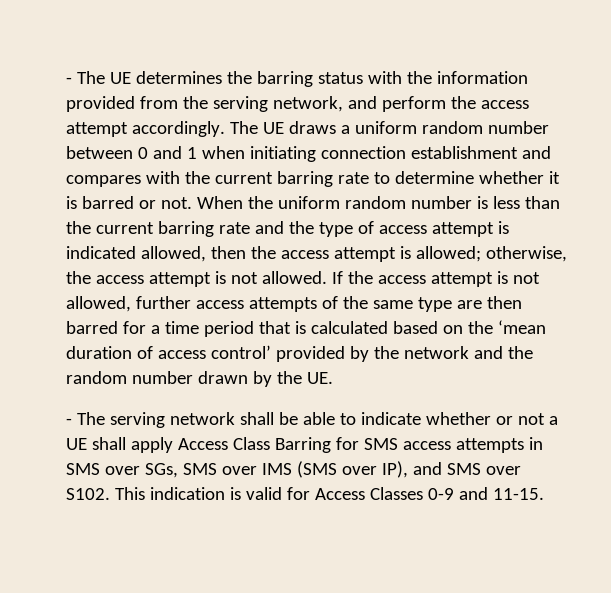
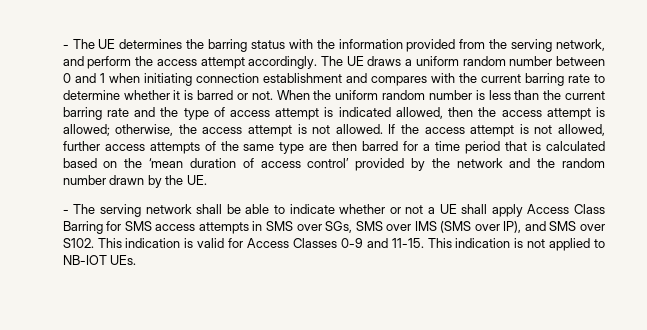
+ This indication is not applied to NB-IOT UEs.

